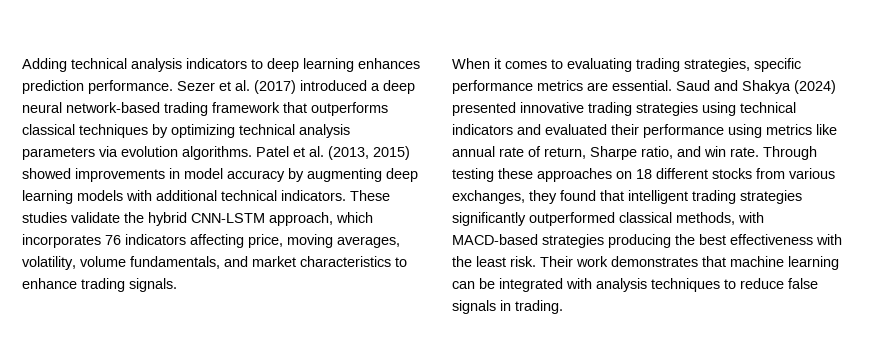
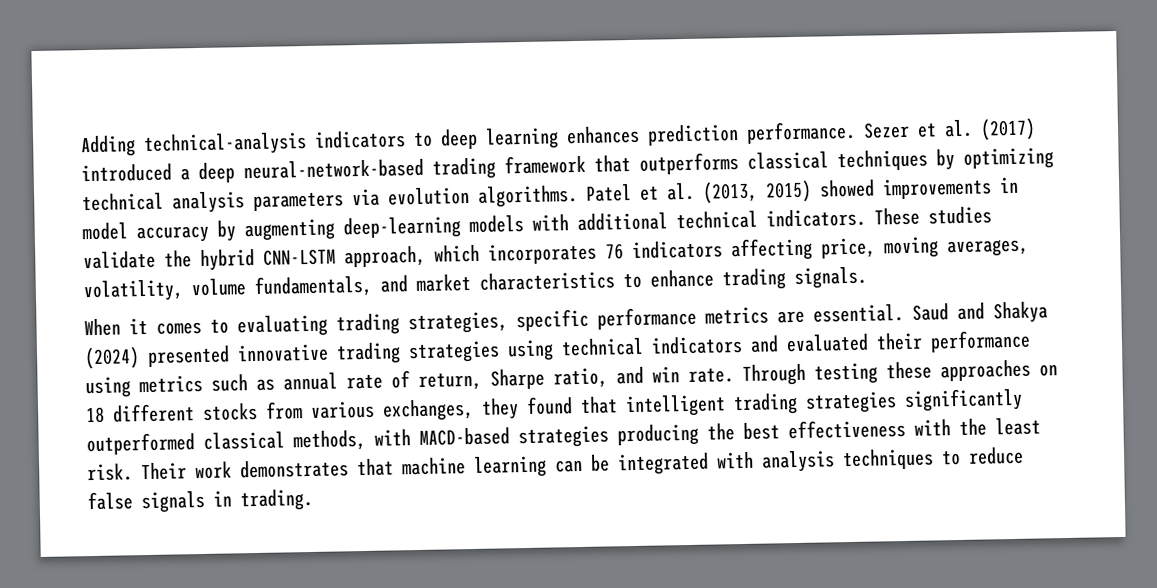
- Adding technical analysis indicators to deep learning enhances prediction performance.
+ Adding technical-analysis indicators to deep learning enhances prediction performance.
- Sezer et al. (2017) introduced a deep neural network-based trading framework that outperforms classical techniques by optimizing technical analysis parameters via evolution algorithms.
+ Sezer et al. (2017) introduced a deep neural-network-based trading framework that outperforms classical techniques by optimizing technical analysis parameters via evolution algorithms.
- Patel et al. (2013, 2015) showed improvements in model accuracy by augmenting deep learning models with additional technical indicators.
+ Patel et al. (2013, 2015) showed improvements in model accuracy by augmenting deep-learning models with additional technical indicators.
- Saud and Shakya (2024) presented innovative trading strategies using technical indicators and evaluated their performance using metrics like annual rate of return, Sharpe ratio, and win rate.
+ Saud and Shakya (2024) presented innovative trading strategies using technical indicators and evaluated their performance using metrics such as annual rate of return, Sharpe ratio, and win rate.

